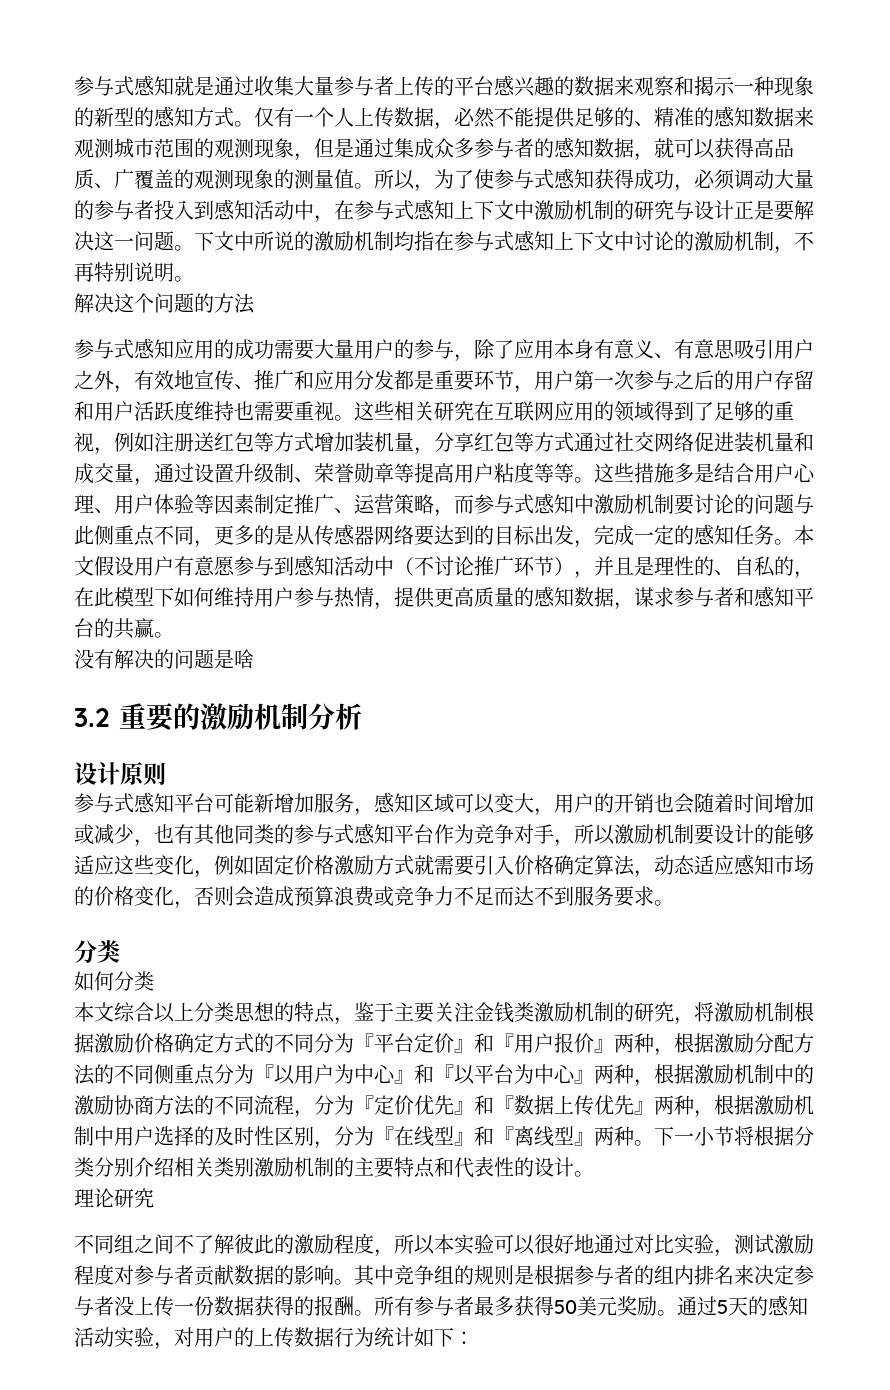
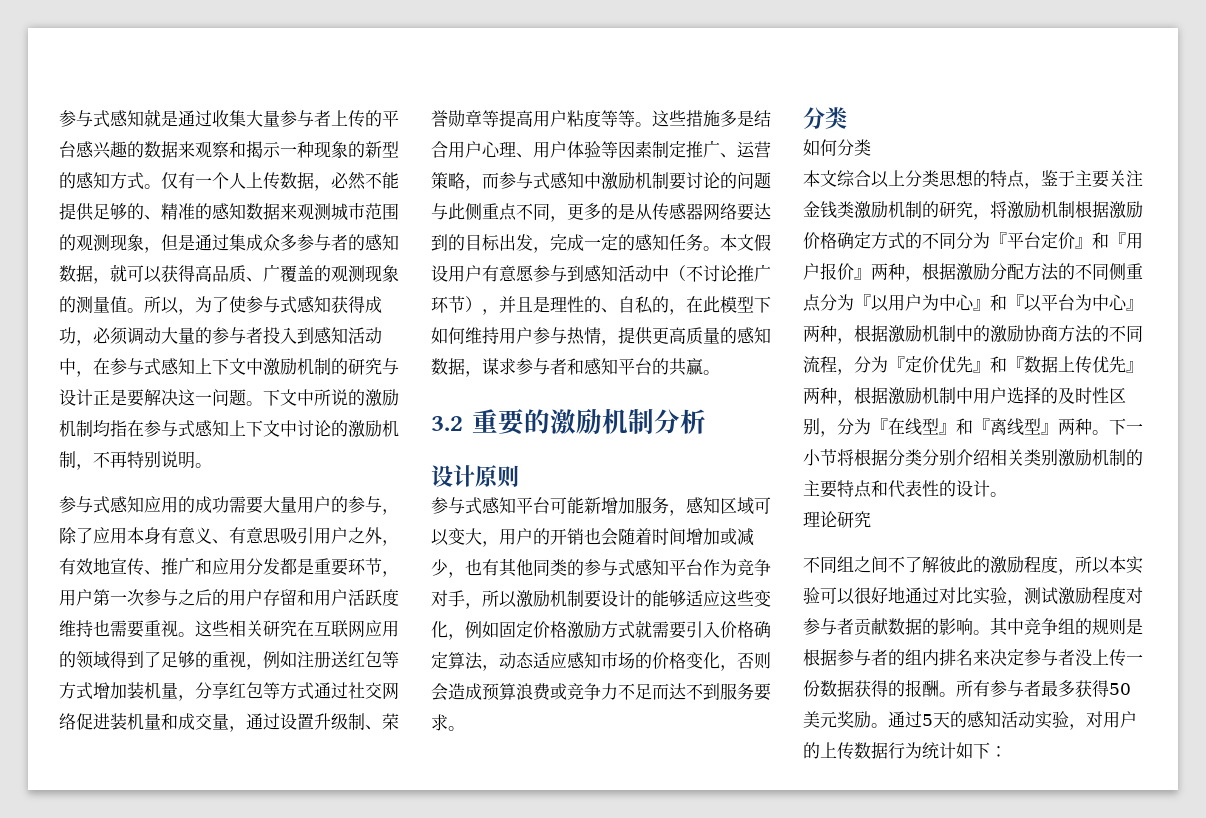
- 解决这个问题的方法
- 没有解决的问题是啥

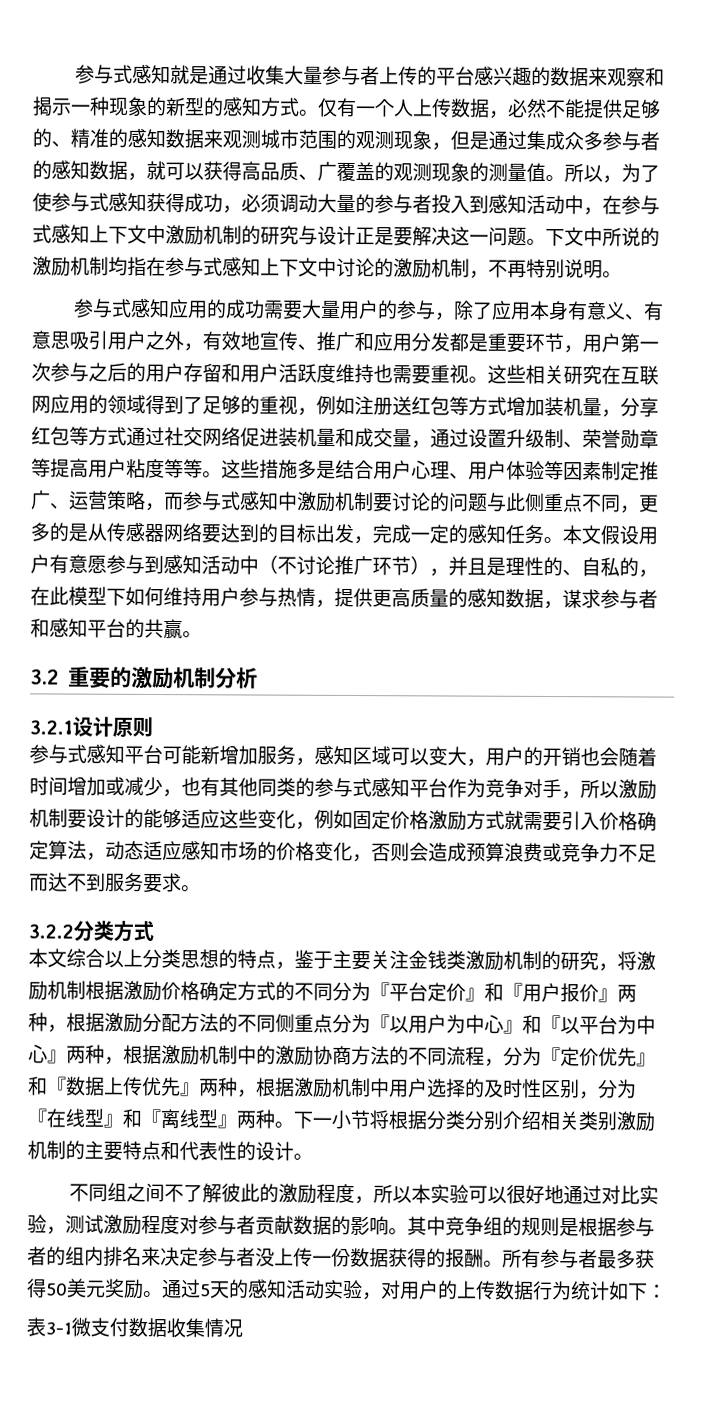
- 设计原则
+ 3.2.1设计原则
  参与式感知平台可能新增加服务，感知区域可以变大，用户的开销也会随着时间增加或减少，也有其他同类的参与式感知平台作为竞争对手，所以激励机制要设计的能够适应这些变化，例如固定价格激励方式就需要引入价格确定算法，动态适应感知市场的价格变化，否则会造成预算浪费或竞争力不足而达不到服务要求。
- 分类
- 如何分类
+ 3.2.2分类方式
- 理论研究
+ 表3-1微支付数据收集情况

